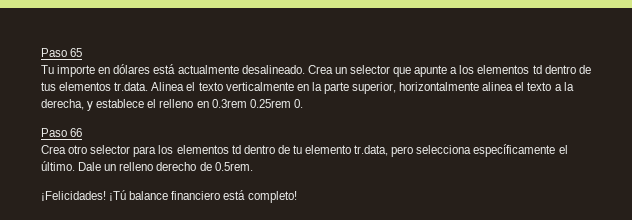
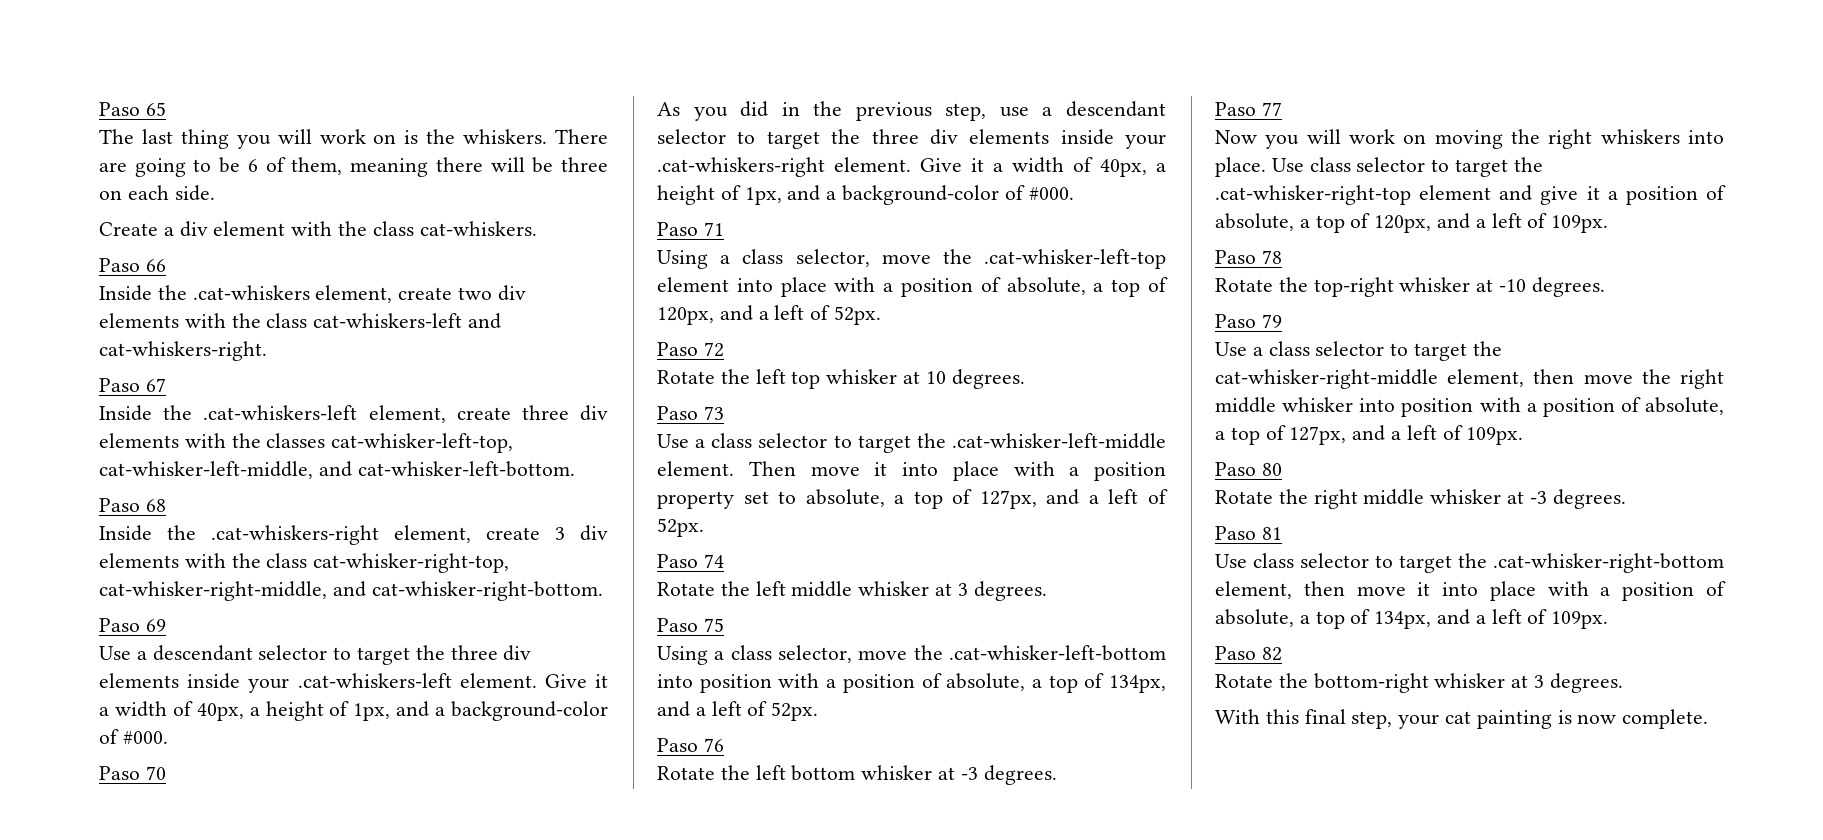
- Tu importe en dólares está actualmente desalineado. Crea un selector que apunte a los elementos td dentro de tus elementos tr.data. Alinea el texto verticalmente en la parte superior, horizontalmente alinea el texto a la derecha, y establece el relleno en 0.3rem 0.25rem 0.
+ The last thing you will work on is the whiskers. There are going to be 6 of them, meaning there will be three on each side.
+ Create a div element with the class cat-whiskers.
  Paso 66
- Crea otro selector para los elementos td dentro de tu elemento tr.data, pero selecciona específicamente el último. Dale un relleno derecho de 0.5rem.
- ¡Felicidades! ¡Tú balance financiero está completo!
+ Inside the .cat-whiskers element, create two div elements with the class cat-whiskers-left and cat-whiskers-right.
+ Paso 67
+ Inside the .cat-whiskers-left element, create three div elements with the classes cat-whisker-left-top, cat-whisker-left-middle, and cat-whisker-left-bottom.
+ Paso 68
+ Inside the .cat-whiskers-right element, create 3 div elements with the class cat-whisker-right-top, cat-whisker-right-middle, and cat-whisker-right-bottom.
+ Paso 69
+ Use a descendant selector to target the three div elements inside your .cat-whiskers-left element. Give it a width of 40px, a height of 1px, and a background-color of #000.
+ Paso 70
+ As you did in the previous step, use a descendant selector to target the three div elements inside your .cat-whiskers-right element. Give it a width of 40px, a height of 1px, and a background-color of #000.
+ Paso 71
+ Using a class selector, move the .cat-whisker-left-top element into place with a position of absolute, a top of 120px, and a left of 52px.
+ Paso 72
+ Rotate the left top whisker at 10 degrees.
+ Paso 73
+ Use a class selector to target the .cat-whisker-left-middle element. Then move it into place with a position property set to absolute, a top of 127px, and a left of 52px.
+ Paso 74
+ Rotate the left middle whisker at 3 degrees.
+ Paso 75
+ Using a class selector, move the .cat-whisker-left-bottom into position with a position of absolute, a top of 134px, and a left of 52px.
+ Paso 76
+ Rotate the left bottom whisker at -3 degrees.
+ Paso 77
+ Now you will work on moving the right whiskers into place. Use class selector to target the .cat-whisker-right-top element and give it a position of absolute, a top of 120px, and a left of 109px.
+ Paso 78
+ Rotate the top-right whisker at -10 degrees.
+ Paso 79
+ Use a class selector to target the cat-whisker-right-middle element, then move the right middle whisker into position with a position of absolute, a top of 127px, and a left of 109px.
+ Paso 80
+ Rotate the right middle whisker at -3 degrees.
+ Paso 81
+ Use class selector to target the .cat-whisker-right-bottom element, then move it into place with a position of absolute, a top of 134px, and a left of 109px.
+ Paso 82
+ Rotate the bottom-right whisker at 3 degrees.
+ With this final step, your cat painting is now complete.

